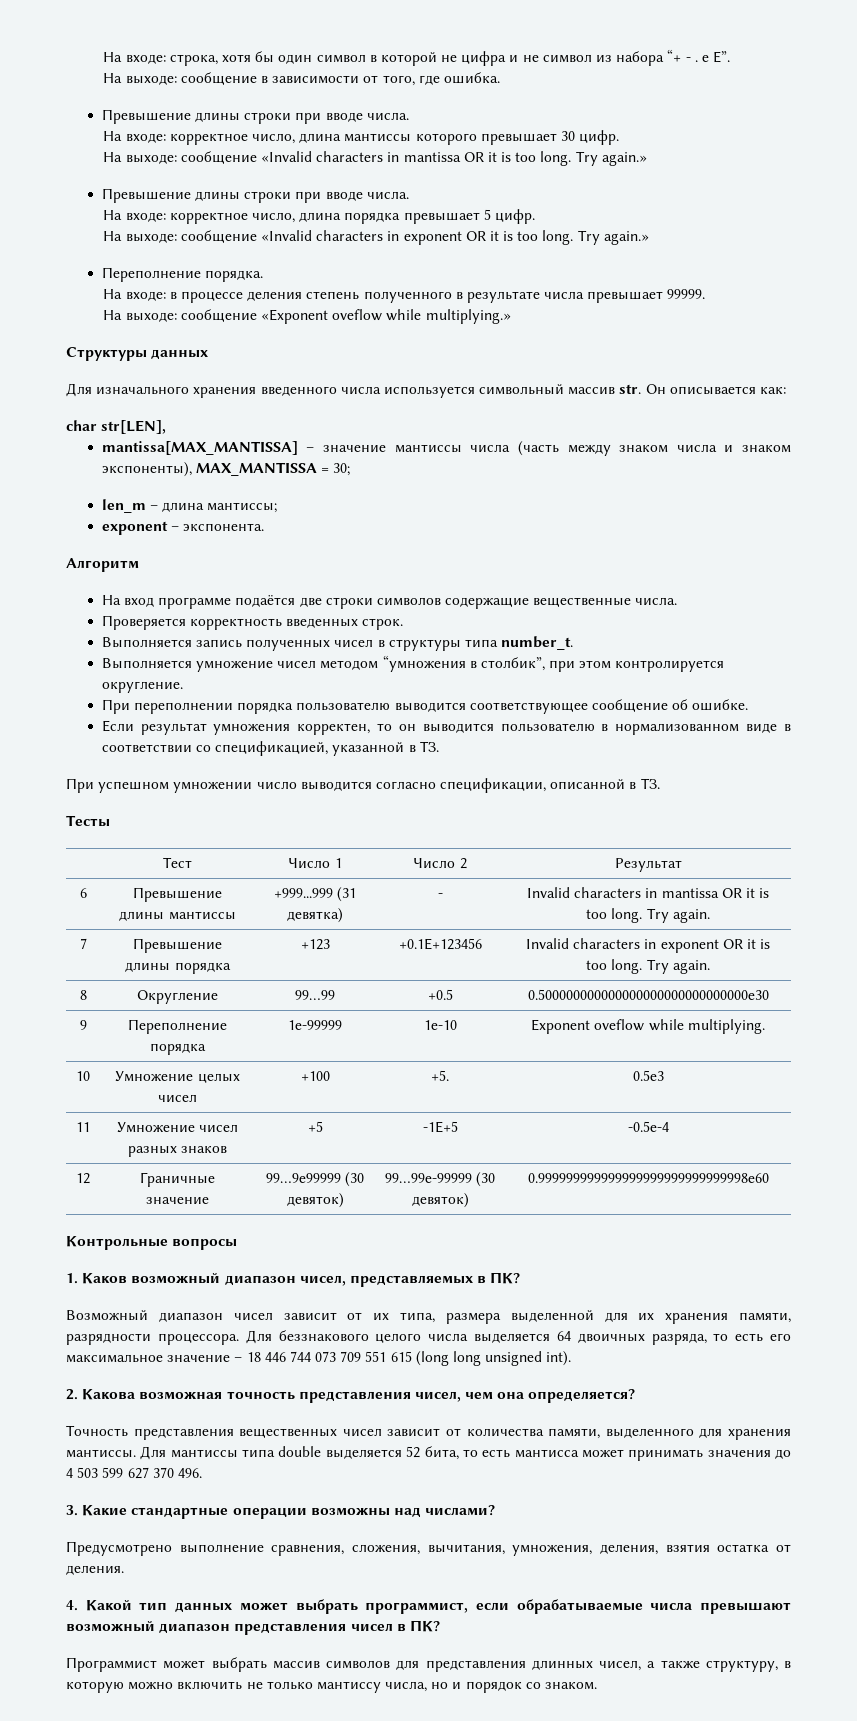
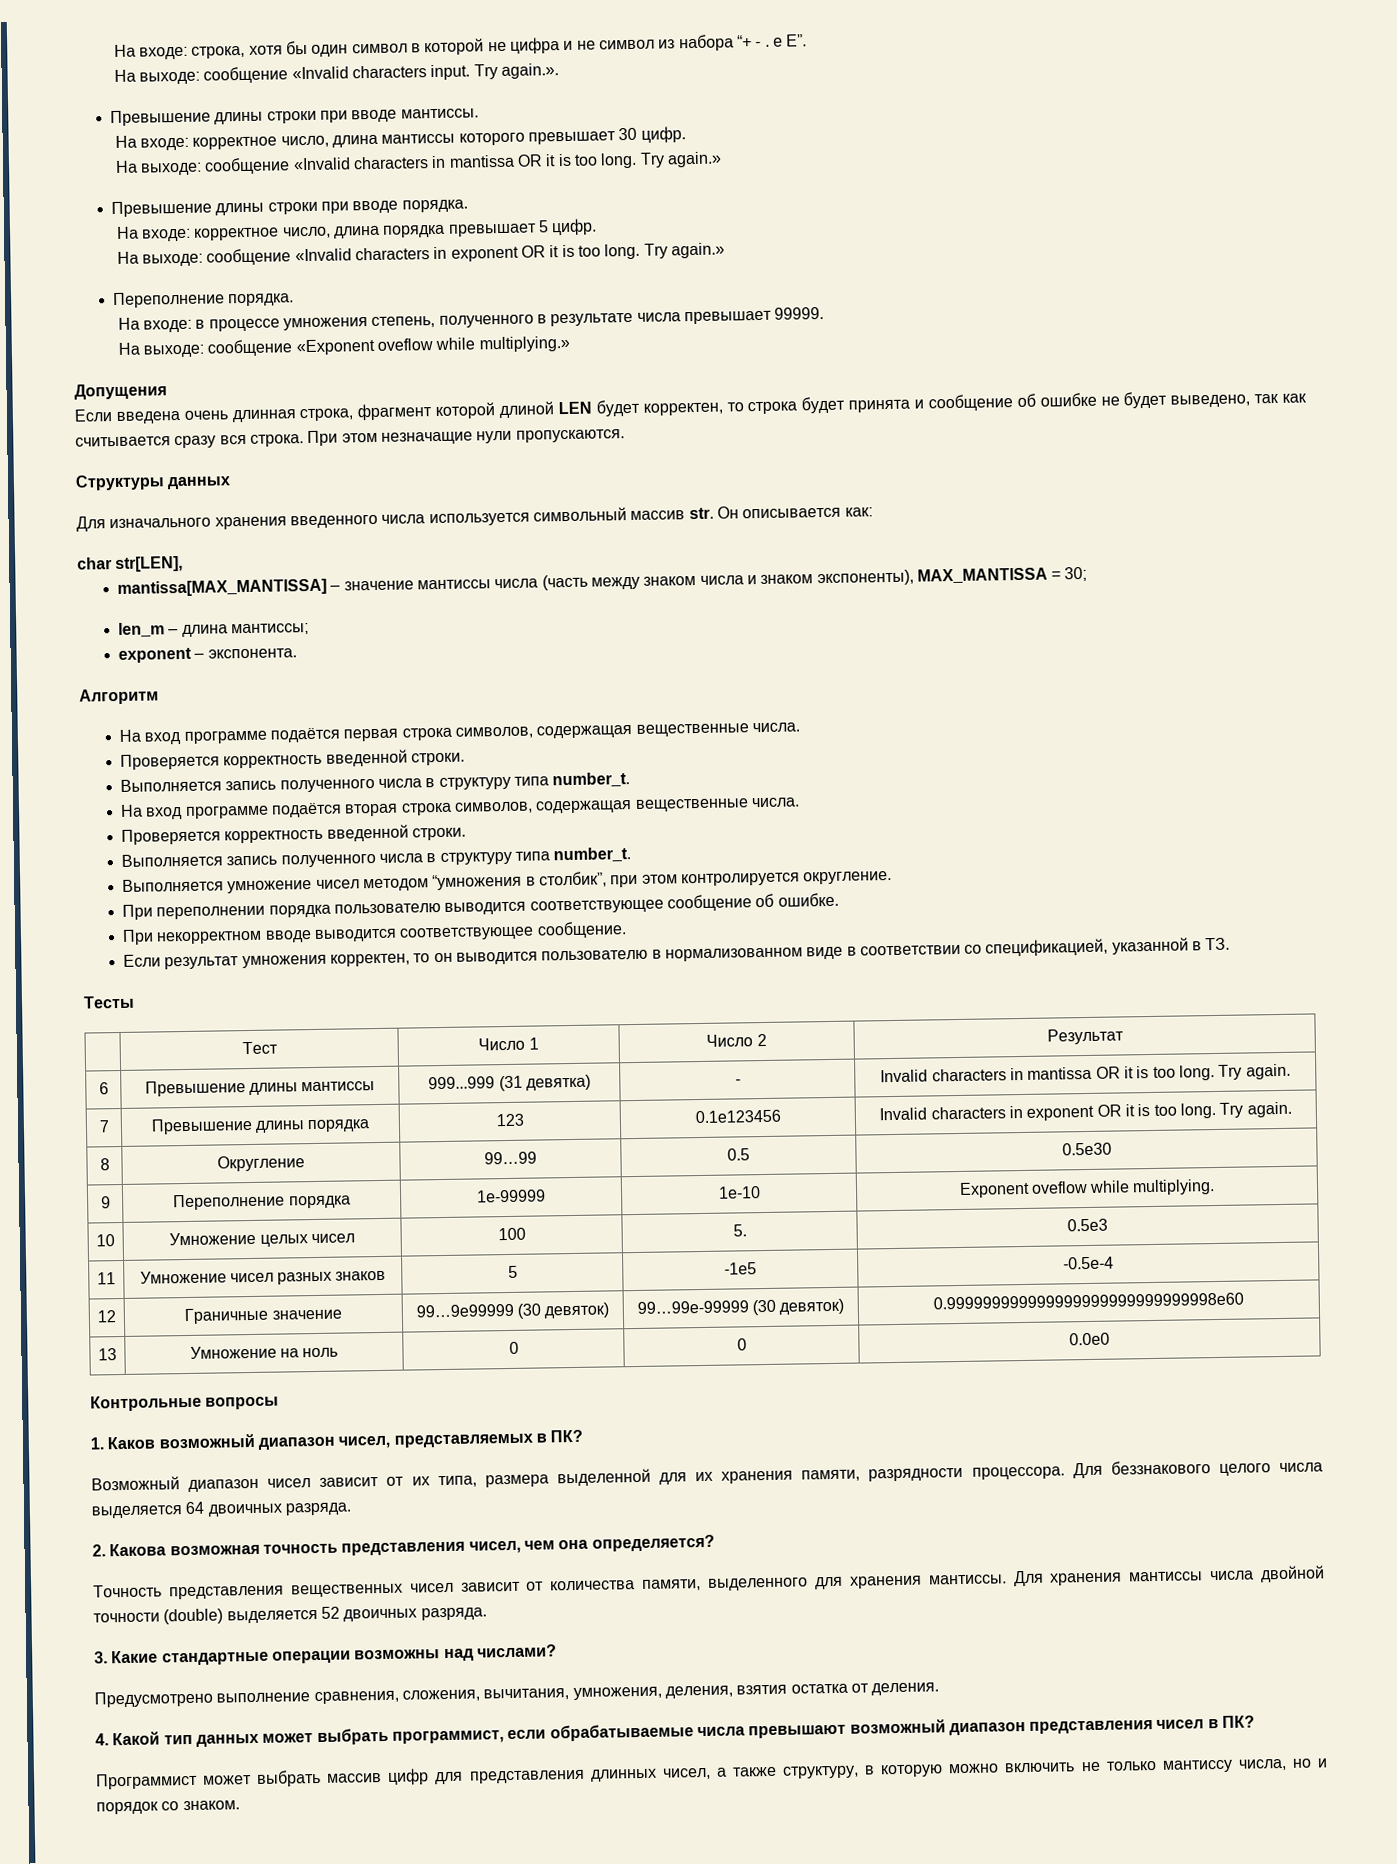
- На выходе: сообщение в зависимости от того, где ошибка.
- Превышение длины строки при вводе числа.
+ На выходе: сообщение «Invalid characters input. Try again.».
+ Превышение длины строки при вводе мантиссы.
  На выходе: сообщение «Invalid characters in mantissa OR it is too long. Try again.»
- Превышение длины строки при вводе числа.
+ Превышение длины строки при вводе порядка.
- На входе: в процессе деления степень полученного в результате числа превышает 99999.
+ На входе: в процессе умножения степень, полученного в результате числа превышает 99999.
+ Допущения
+ Если введена очень длинная строка, фрагмент которой длиной LEN будет корректен, то строка будет принята и сообщение об ошибке не будет выведено, так как считывается сразу вся строка. При этом незначащие нули пропускаются.
- На вход программе подаётся две строки символов содержащие вещественные числа.
- Проверяется корректность введенных строк.
- Выполняется запись полученных чисел в структуры типа number_t.
+ На вход программе подаётся первая строка символов, содержащая вещественные числа.
+ Проверяется корректность введенной строки.
+ Выполняется запись полученного числа в структуру типа number_t.
+ На вход программе подаётся вторая строка символов, содержащая вещественные числа.
+ Проверяется корректность введенной строки.
+ Выполняется запись полученного числа в структуру типа number_t.
+ При некорректном вводе выводится соответствующее сообщение.
- При успешном умножении число выводится согласно спецификации, описанной в ТЗ.
- 6 | Превышение длины мантиссы | +999...999 (31 девятка) | - | Invalid characters in mantissa OR it is too long. Try again.
+ 6 | Превышение длины мантиссы | 999...999 (31 девятка) | - | Invalid characters in mantissa OR it is too long. Try again.
- 7 | Превышение длины порядка | +123 | +0.1Е+123456 | Invalid characters in exponent OR it is too long. Try again.
+ 7 | Превышение длины порядка | 123 | 0.1e123456 | Invalid characters in exponent OR it is too long. Try again.
- 8 | Округление | 99…99 | +0.5 | 0.500000000000000000000000000000e30
+ 8 | Округление | 99…99 | 0.5 | 0.5e30
- 10 | Умножение целых чисел | +100 | +5. | 0.5e3
+ 10 | Умножение целых чисел | 100 | 5. | 0.5e3
- 11 | Умножение чисел разных знаков | +5 | -1E+5 | -0.5e-4
+ 11 | Умножение чисел разных знаков | 5 | -1e5 | -0.5e-4
+ 13 | Умножение на ноль | 0 | 0 | 0.0e0
- Для беззнакового целого числа выделяется 64 двоичных разряда, то есть его максимальное значение – 18 446 744 073 709 551 615 (long long unsigned int).
+ Для беззнакового целого числа выделяется 64 двоичных разряда.
- Для мантиссы типа double выделяется 52 бита, то есть мантисса может принимать значения до 4 503 599 627 370 496.
+ Для хранения мантиссы числа двойной точности (double) выделяется 52 двоичных разряда.
- Программист может выбрать массив символов для представления длинных чисел, а также структуру, в которую можно включить не только мантиссу числа, но и порядок со знаком.
+ Программист может выбрать массив цифр для представления длинных чисел, а также структуру, в которую можно включить не только мантиссу числа, но и порядок со знаком.

